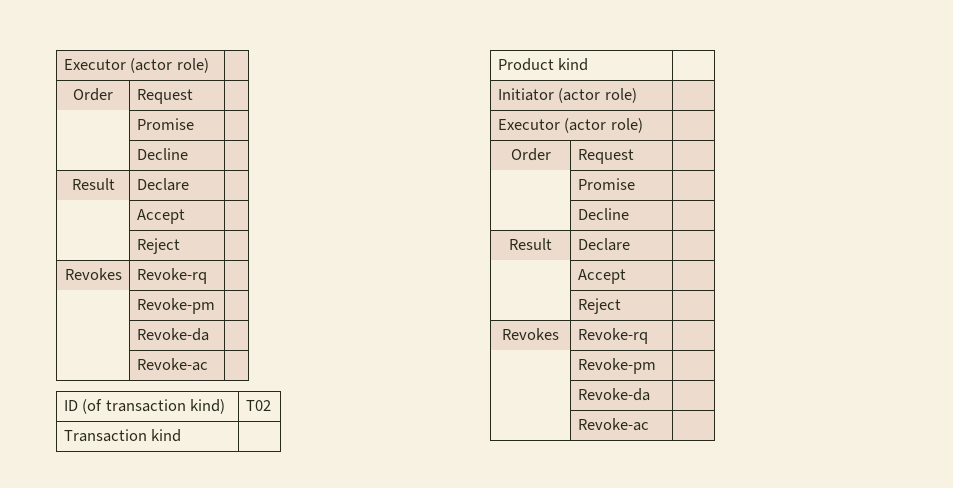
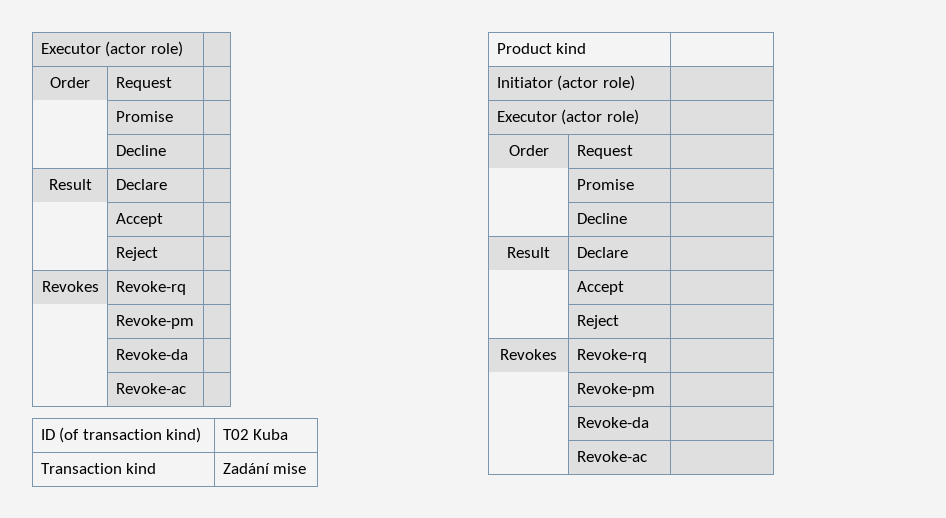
- ID (of transaction kind) | T02
+ ID (of transaction kind) | T02 Kuba
- Transaction kind |
+ Transaction kind | Zadání mise

